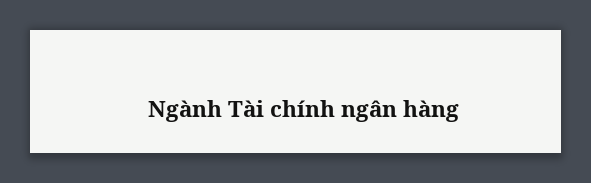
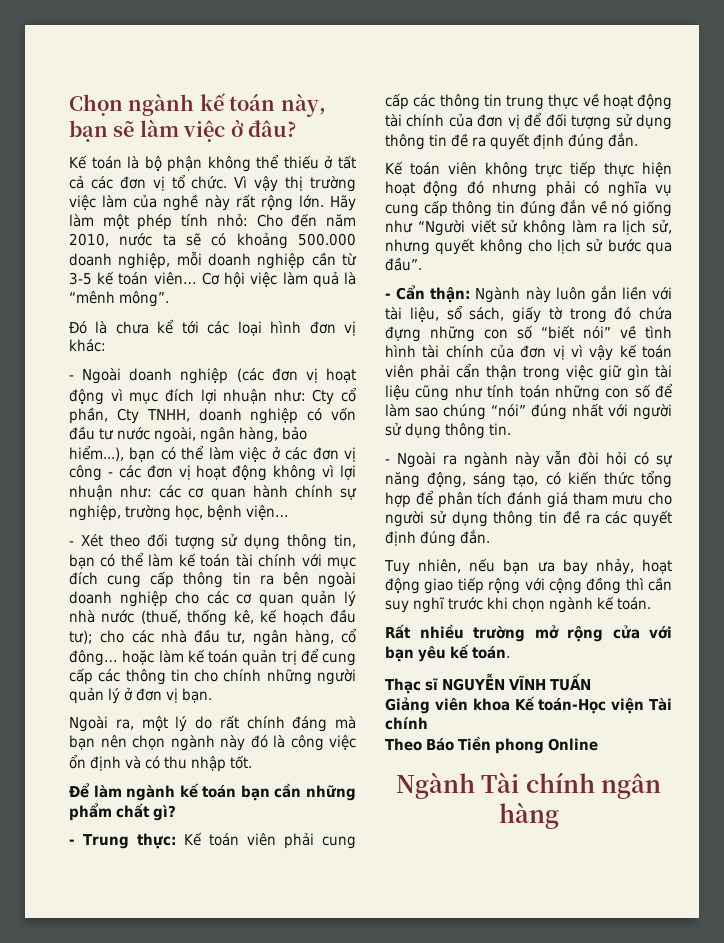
+ Chọn ngành kế toán này, bạn sẽ làm việc ở đâu?
+ Kế toán là bộ phận không thể thiếu ở tất cả các đơn vị tổ chức. Vì vậy thị trường việc làm của nghề này rất rộng lớn. Hãy làm một phép tính nhỏ: Cho đến năm 2010, nước ta sẽ có khoảng 500.000 doanh nghiệp, mỗi doanh nghiệp cần từ 3-5 kế toán viên… Cơ hội việc làm quả là “mênh mông”.
+ Đó là chưa kể tới các loại hình đơn vị khác:
+ - Ngoài doanh nghiệp (các đơn vị hoạt động vì mục đích lợi nhuận như: Cty cổ phần, Cty TNHH, doanh nghiệp có vốn đầu tư nước ngoài, ngân hàng, bảo hiểm...), bạn có thể làm việc ở các đơn vị công - các đơn vị hoạt động không vì lợi nhuận như: các cơ quan hành chính sự nghiệp, trường học, bệnh viện…
+ - Xét theo đối tượng sử dụng thông tin, bạn có thể làm kế toán tài chính với mục đích cung cấp thông tin ra bên ngoài doanh nghiệp cho các cơ quan quản lý nhà nước (thuế, thống kê, kế hoạch đầu tư); cho các nhà đầu tư, ngân hàng, cổ đông… hoặc làm kế toán quản trị để cung cấp các thông tin cho chính những người quản lý ở đơn vị bạn.
+ Ngoài ra, một lý do rất chính đáng mà bạn nên chọn ngành này đó là công việc ổn định và có thu nhập tốt.
+ Để làm ngành kế toán bạn cần những phẩm chất gì?
+ - Trung thực: Kế toán viên phải cung cấp các thông tin trung thực về hoạt động tài chính của đơn vị để đối tượng sử dụng thông tin đề ra quyết định đúng đắn.
+ Kế toán viên không trực tiếp thực hiện hoạt động đó nhưng phải có nghĩa vụ cung cấp thông tin đúng đắn về nó giống như “Người viết sử không làm ra lịch sử, nhưng quyết không cho lịch sử bước qua đầu”.
+ - Cẩn thận: Ngành này luôn gắn liền với tài liệu, sổ sách, giấy tờ trong đó chứa đựng những con số “biết nói” về tình hình tài chính của đơn vị vì vậy kế toán viên phải cẩn thận trong việc giữ gìn tài liệu cũng như tính toán những con số để làm sao chúng “nói” đúng nhất với người sử dụng thông tin.
+ - Ngoài ra ngành này vẫn đòi hỏi có sự năng động, sáng tạo, có kiến thức tổng hợp để phân tích đánh giá tham mưu cho người sử dụng thông tin đề ra các quyết định đúng đắn.
+ Tuy nhiên, nếu bạn ưa bay nhảy, hoạt động giao tiếp rộng với cộng đồng thì cần suy nghĩ trước khi chọn ngành kế toán.
+ Rất nhiều trường mở rộng cửa với bạn yêu kế toán.
+ Thạc sĩ NGUYỄN VĨNH TUẤN
+ Giảng viên khoa Kế toán-Học viện Tài chính
+ Theo Báo Tiền phong Online

